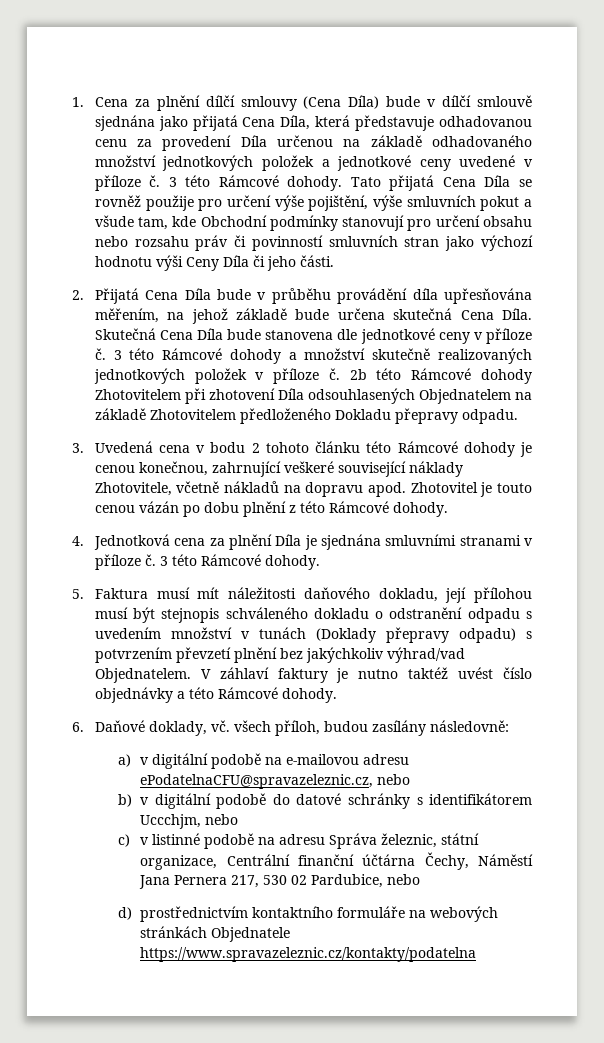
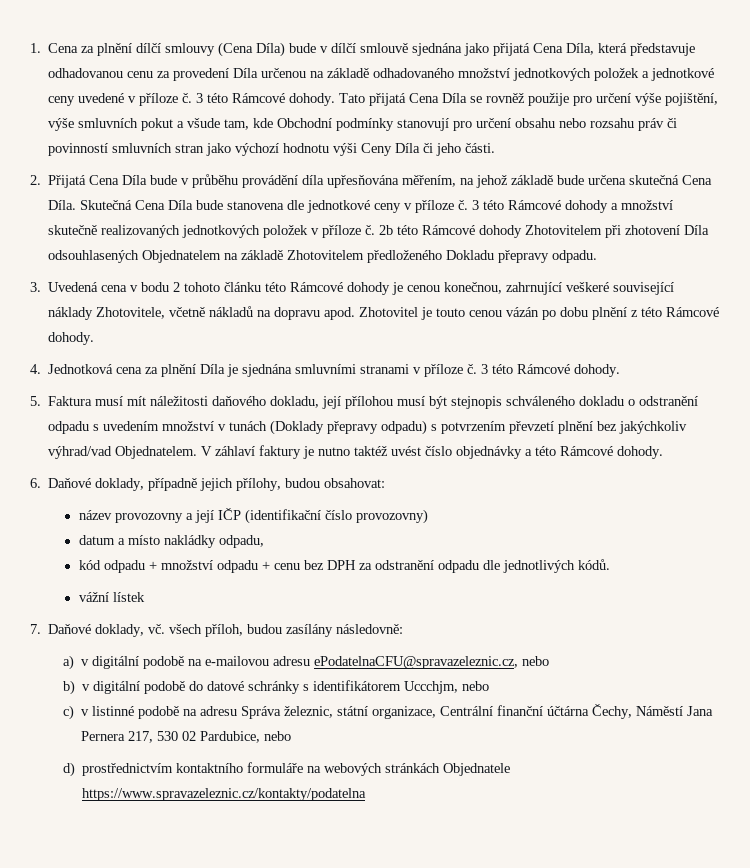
- 6. Daňové doklady, vč. všech příloh, budou zasílány následovně:
+ 6. Daňové doklady, případně jejich přílohy, budou obsahovat:
+ název provozovny a její IČP (identifikační číslo provozovny)
+ datum a místo nakládky odpadu,
+ kód odpadu + množství odpadu + cenu bez DPH za odstranění odpadu dle jednotlivých kódů.
+ vážní lístek
+ 7. Daňové doklady, vč. všech příloh, budou zasílány následovně:

